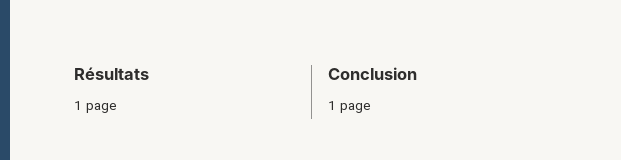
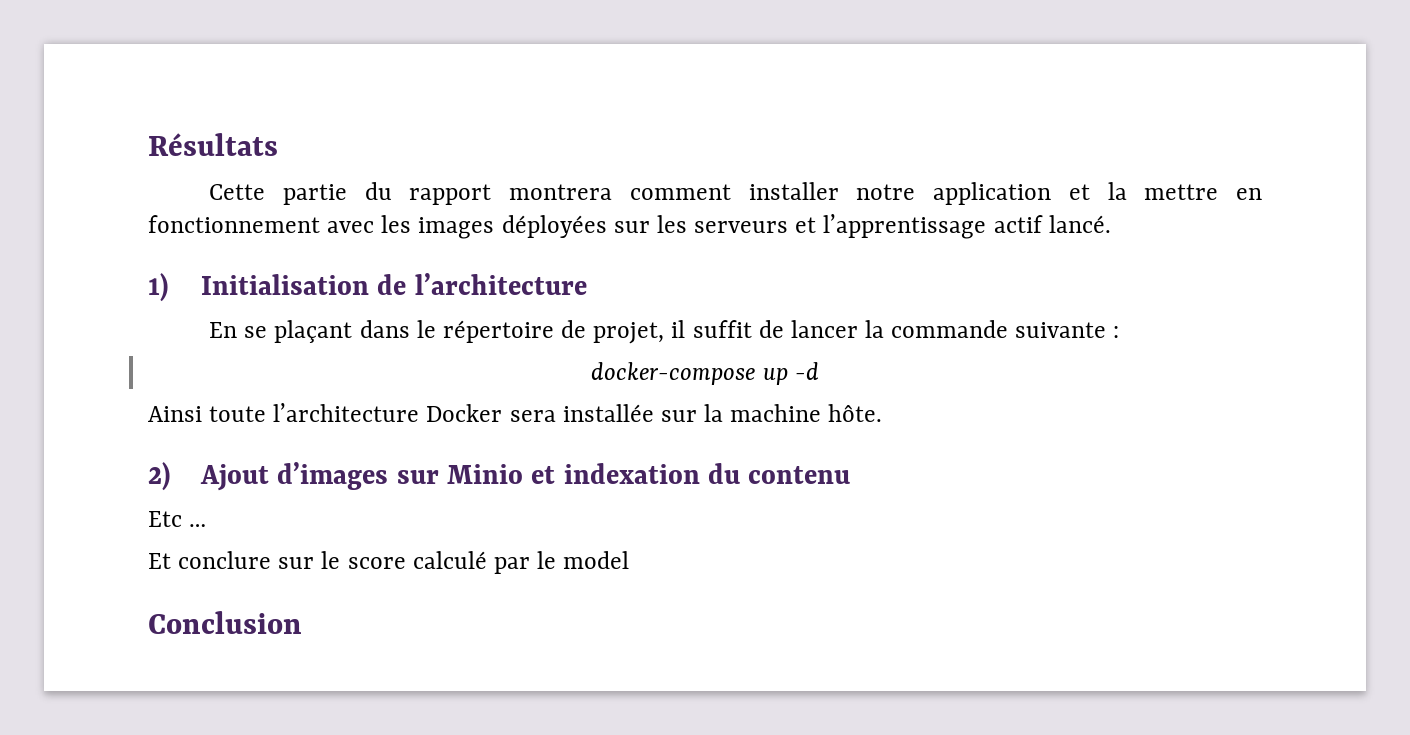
  Résultats
- 1 page
+ Cette partie du rapport montrera comment installer notre application et la mettre en fonctionnement avec les images déployées sur les serveurs et l’apprentissage actif lancé.
+ 1) Initialisation de l’architecture
+ En se plaçant dans le répertoire de projet, il suffit de lancer la commande suivante :
+ docker-compose up -d
+ Ainsi toute l’architecture Docker sera installée sur la machine hôte.
+ 2) Ajout d’images sur Minio et indexation du contenu
+ Etc …
+ Et conclure sur le score calculé par le model
  Conclusion
- 1 page

